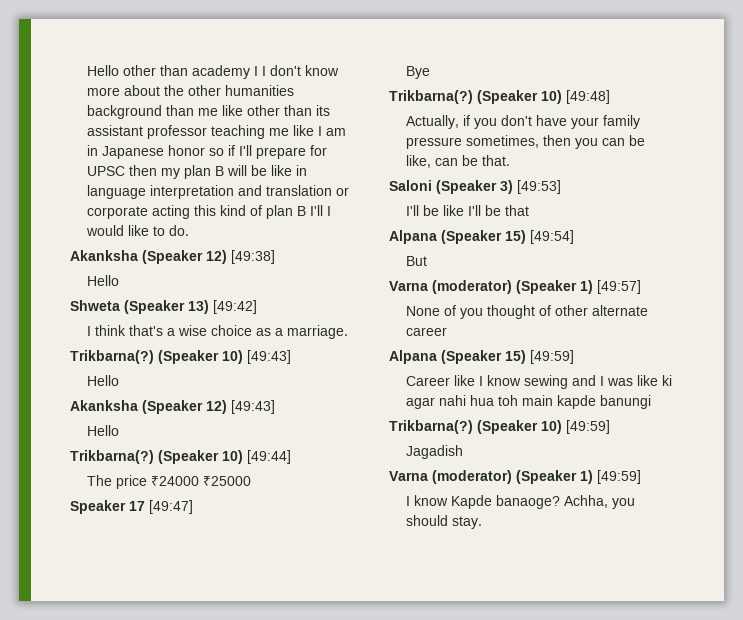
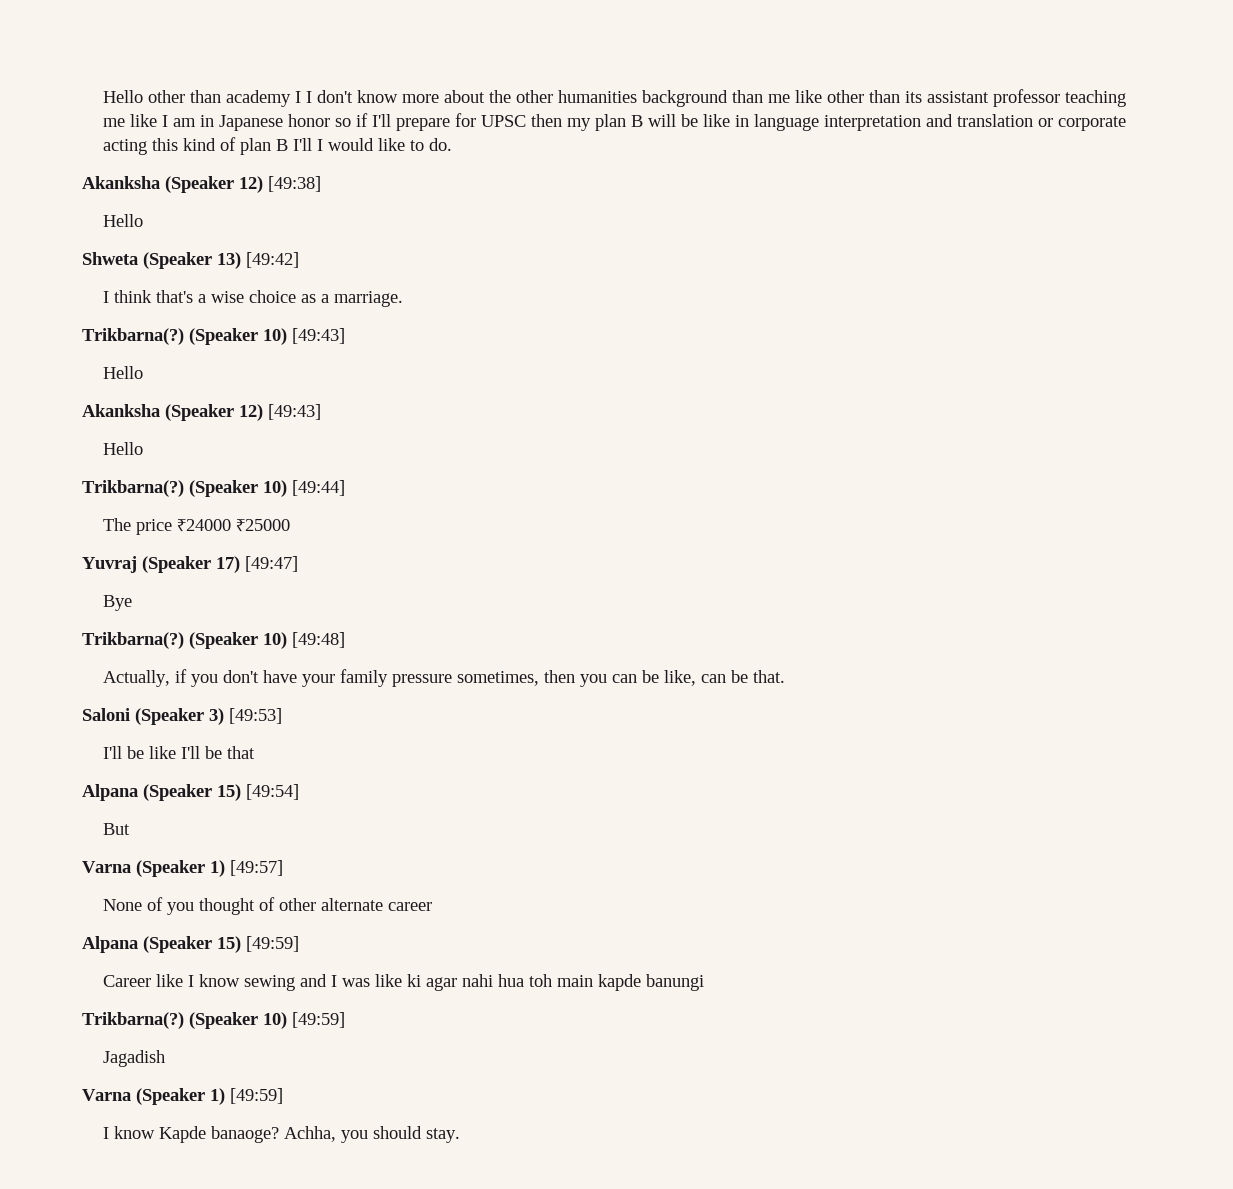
- Speaker 17 [49:47]
+ Yuvraj (Speaker 17) [49:47]
- Varna (moderator) (Speaker 1) [49:57]
+ Varna (Speaker 1) [49:57]
- Varna (moderator) (Speaker 1) [49:59]
+ Varna (Speaker 1) [49:59]

